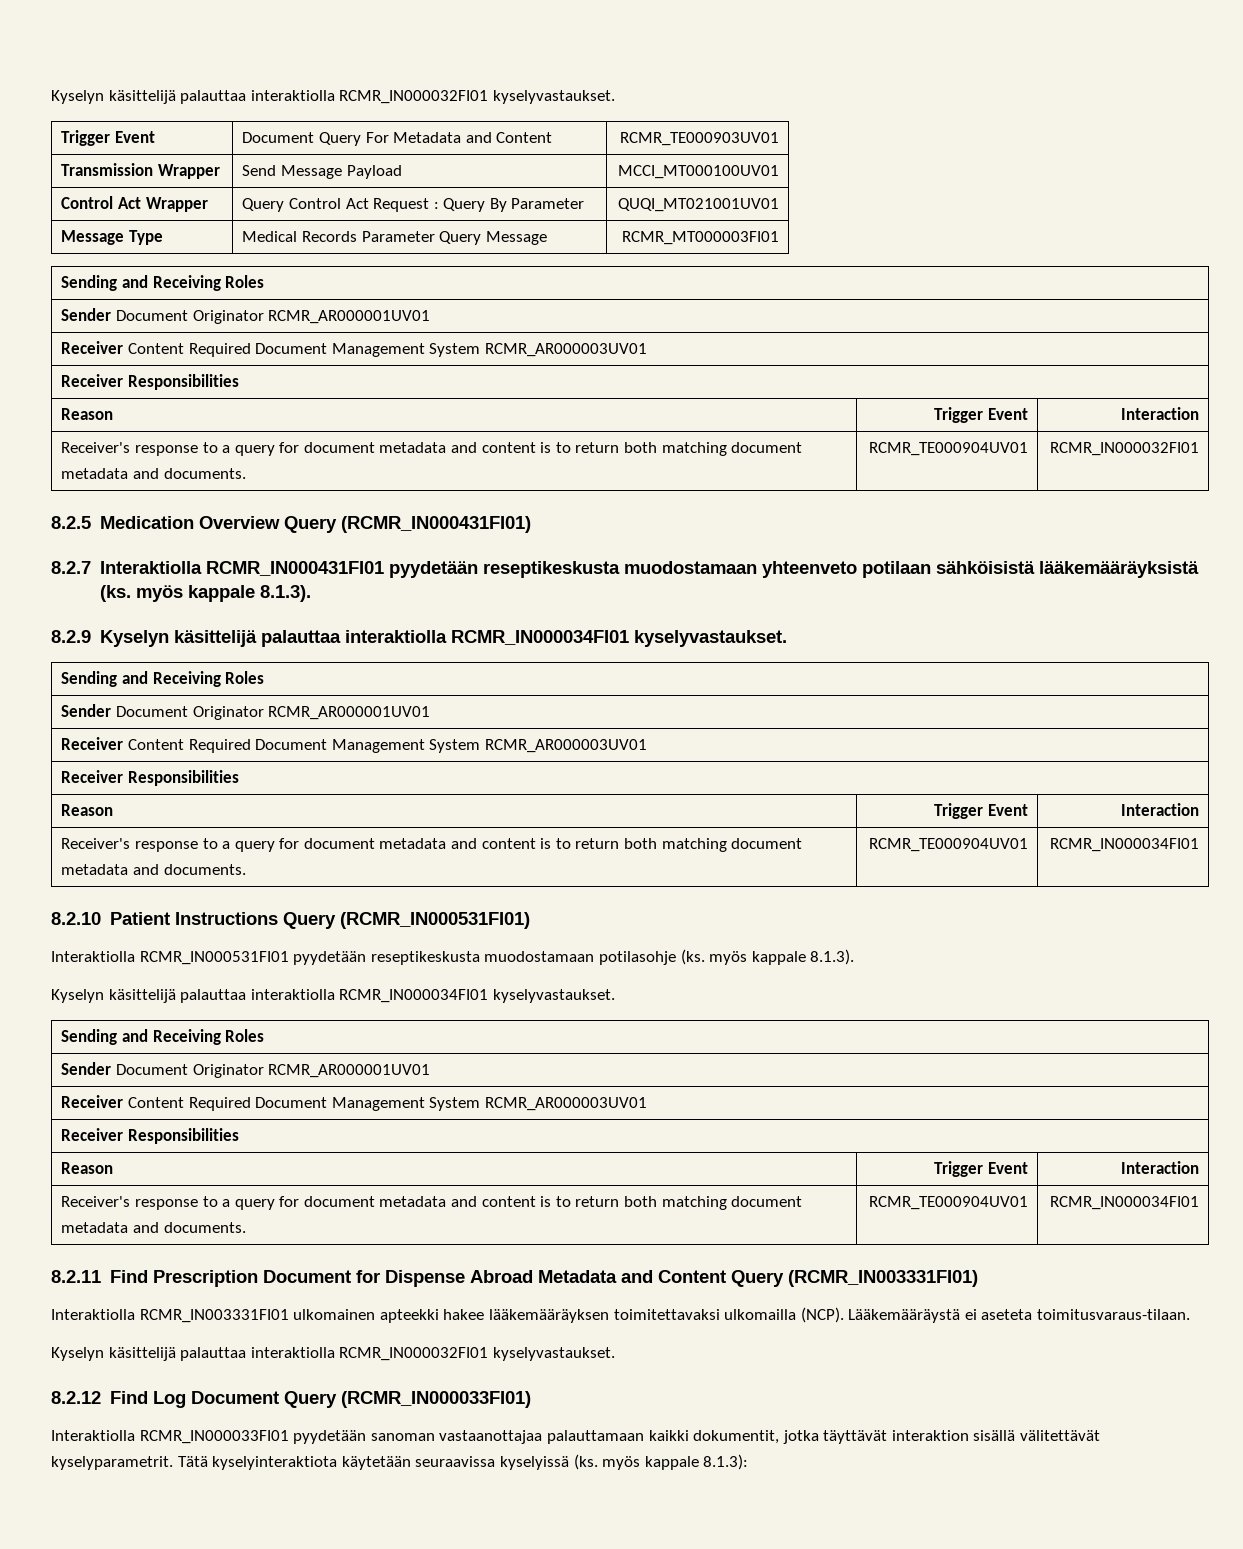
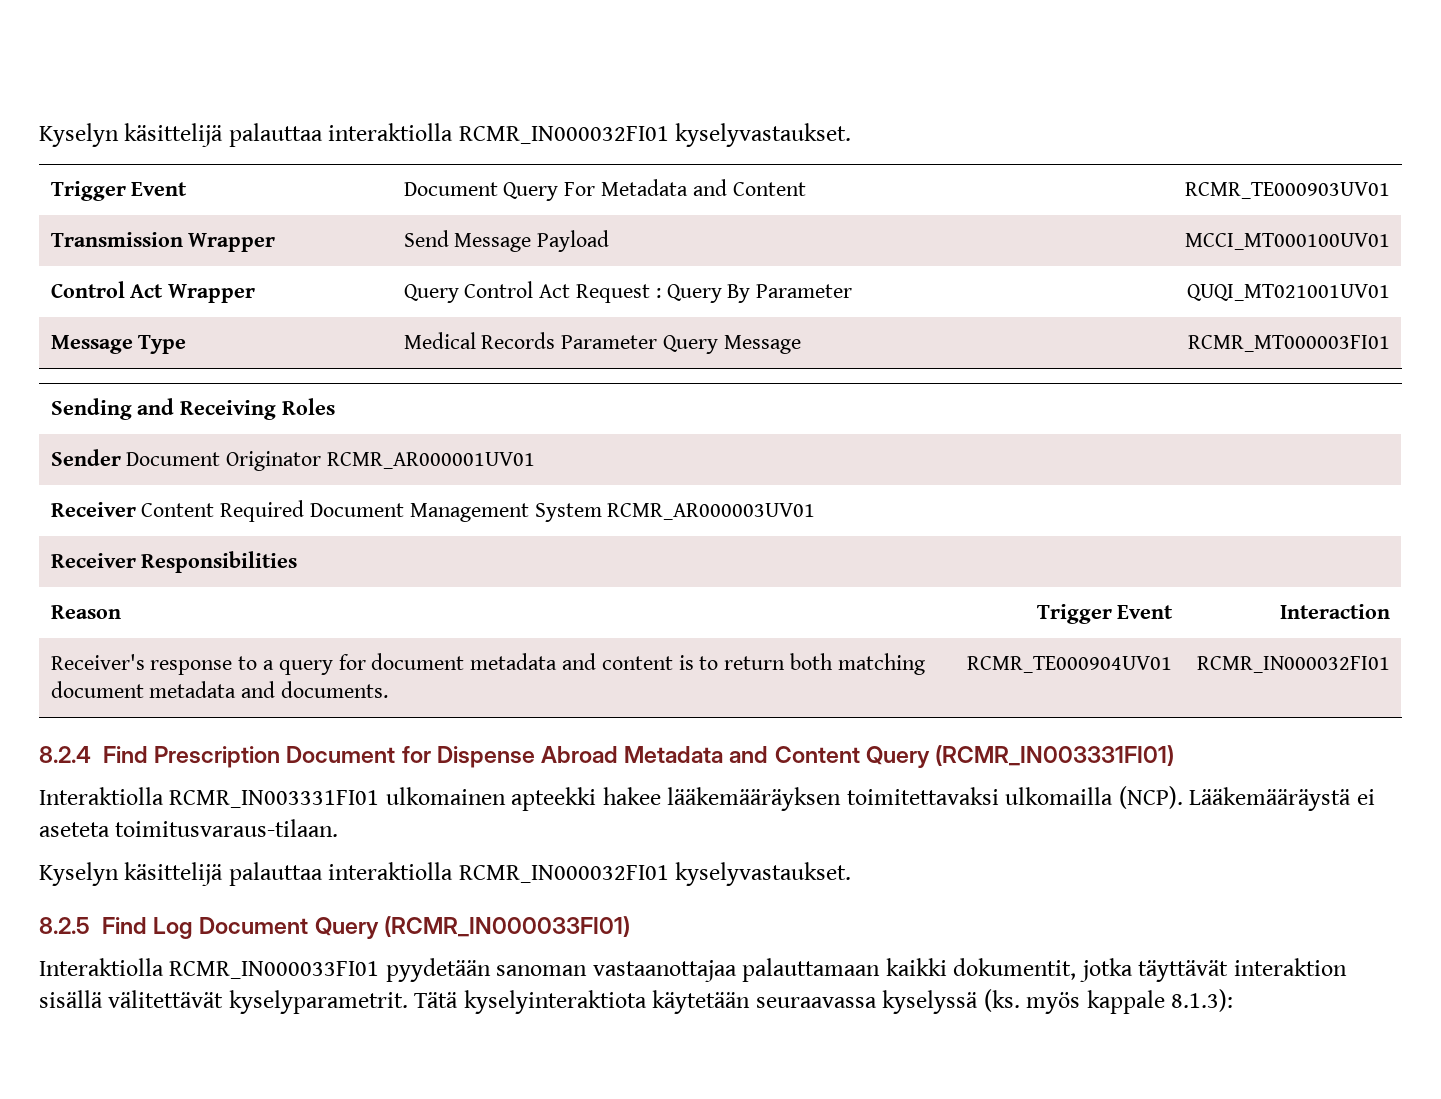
- 8.2.5 Medication Overview Query (RCMR_IN000431FI01)
- 8.2.7 Interaktiolla RCMR_IN000431FI01 pyydetään reseptikeskusta muodostamaan yhteenveto potilaan sähköisistä lääkemääräyksistä (ks. myös kappale 8.1.3).
- 8.2.9 Kyselyn käsittelijä palauttaa interaktiolla RCMR_IN000034FI01 kyselyvastaukset.
- Sending and Receiving Roles
- Sender Document Originator RCMR_AR000001UV01
- Receiver Content Required Document Management System RCMR_AR000003UV01
- Receiver Responsibilities
- Reason | Trigger Event | Interaction
- Receiver's response to a query for document metadata and content is to return both matching document metadata and documents. | RCMR_TE000904UV01 | RCMR_IN000034FI01
- 8.2.10 Patient Instructions Query (RCMR_IN000531FI01)
- Interaktiolla RCMR_IN000531FI01 pyydetään reseptikeskusta muodostamaan potilasohje (ks. myös kappale 8.1.3).
- Kyselyn käsittelijä palauttaa interaktiolla RCMR_IN000034FI01 kyselyvastaukset.
- Sending and Receiving Roles
- Sender Document Originator RCMR_AR000001UV01
- Receiver Content Required Document Management System RCMR_AR000003UV01
- Receiver Responsibilities
- Reason | Trigger Event | Interaction
- Receiver's response to a query for document metadata and content is to return both matching document metadata and documents. | RCMR_TE000904UV01 | RCMR_IN000034FI01
- 8.2.11 Find Prescription Document for Dispense Abroad Metadata and Content Query (RCMR_IN003331FI01)
+ 8.2.4 Find Prescription Document for Dispense Abroad Metadata and Content Query (RCMR_IN003331FI01)
- 8.2.12 Find Log Document Query (RCMR_IN000033FI01)
+ 8.2.5 Find Log Document Query (RCMR_IN000033FI01)
- Tätä kyselyinteraktiota käytetään seuraavissa kyselyissä (ks. myös kappale 8.1.3):
+ Tätä kyselyinteraktiota käytetään seuraavassa kyselyssä (ks. myös kappale 8.1.3):

